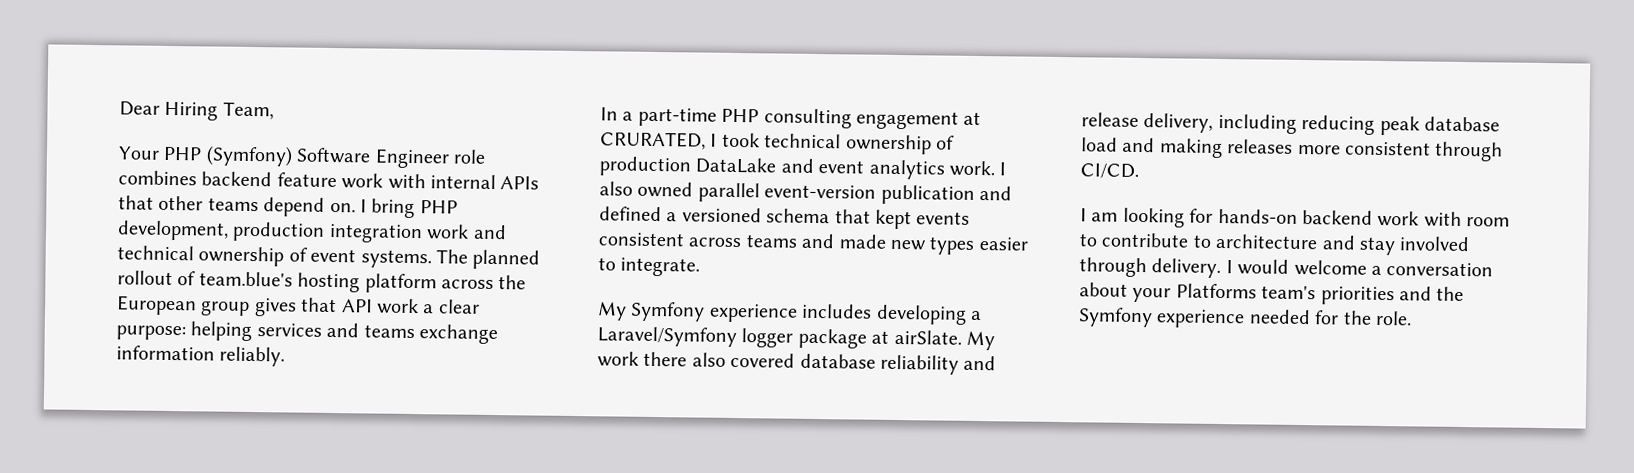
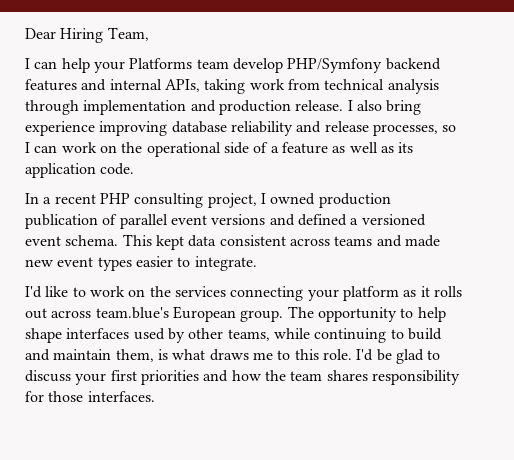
- Your PHP (Symfony) Software Engineer role combines backend feature work with internal APIs that other teams depend on. I bring PHP development, production integration work and technical ownership of event systems. The planned rollout of team.blue's hosting platform across the European group gives that API work a clear purpose: helping services and teams exchange information reliably.
+ I can help your Platforms team develop PHP/Symfony backend features and internal APIs, taking work from technical analysis through implementation and production release. I also bring experience improving database reliability and release processes, so I can work on the operational side of a feature as well as its application code.
- In a part-time PHP consulting engagement at CRURATED, I took technical ownership of production DataLake and event analytics work. I also owned parallel event-version publication and defined a versioned schema that kept events consistent across teams and made new types easier to integrate.
+ In a recent PHP consulting project, I owned production publication of parallel event versions and defined a versioned event schema. This kept data consistent across teams and made new event types easier to integrate.
- My Symfony experience includes developing a Laravel/Symfony logger package at airSlate. My work there also covered database reliability and release delivery, including reducing peak database load and making releases more consistent through CI/CD.
- I am looking for hands-on backend work with room to contribute to architecture and stay involved through delivery. I would welcome a conversation about your Platforms team's priorities and the Symfony experience needed for the role.
+ I'd like to work on the services connecting your platform as it rolls out across team.blue's European group. The opportunity to help shape interfaces used by other teams, while continuing to build and maintain them, is what draws me to this role. I'd be glad to discuss your first priorities and how the team shares responsibility for those interfaces.

